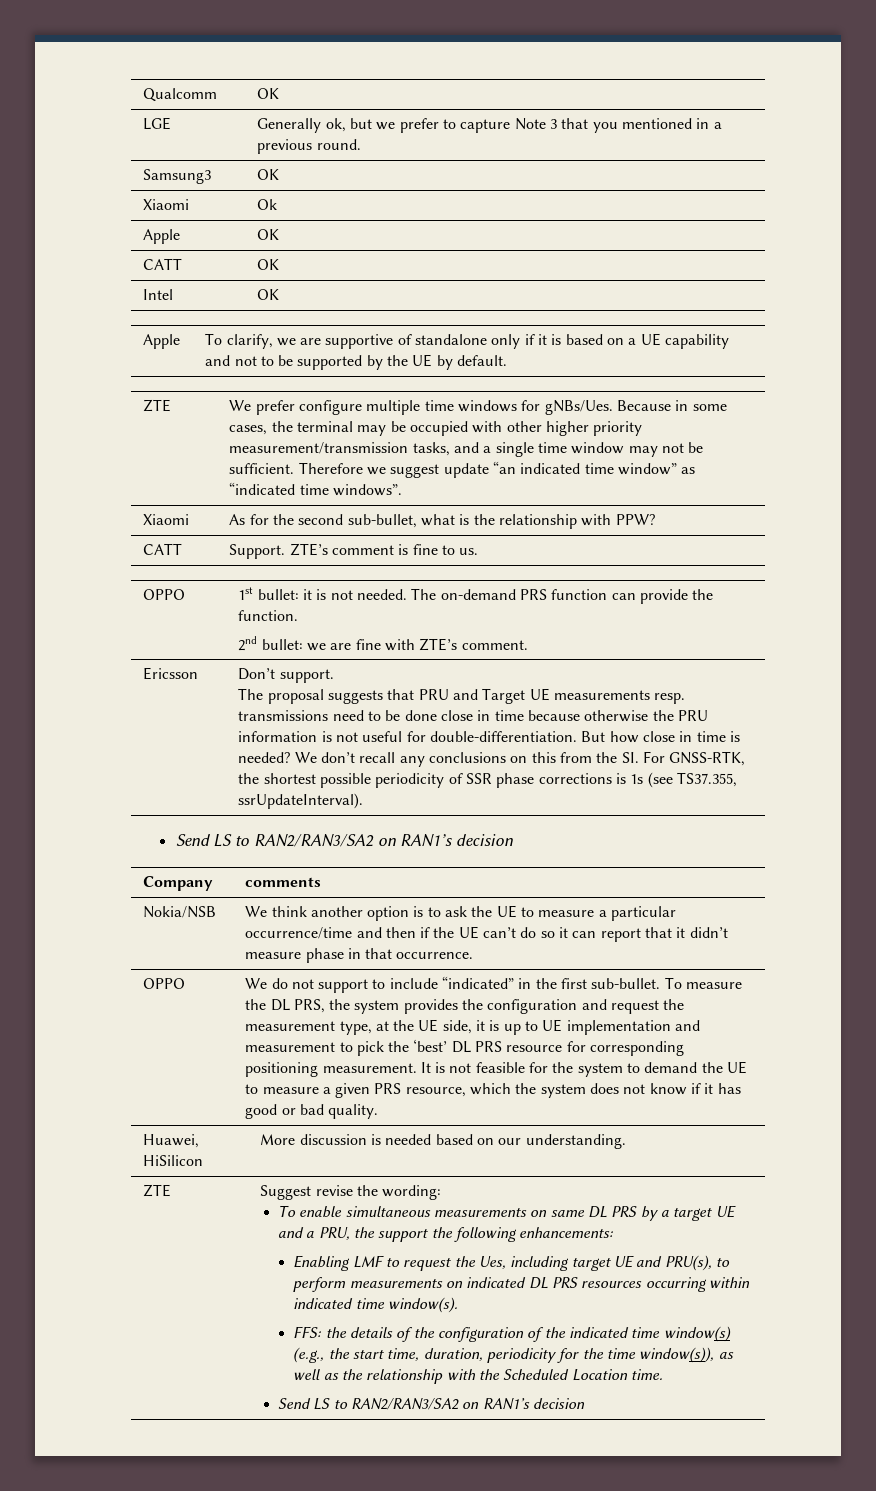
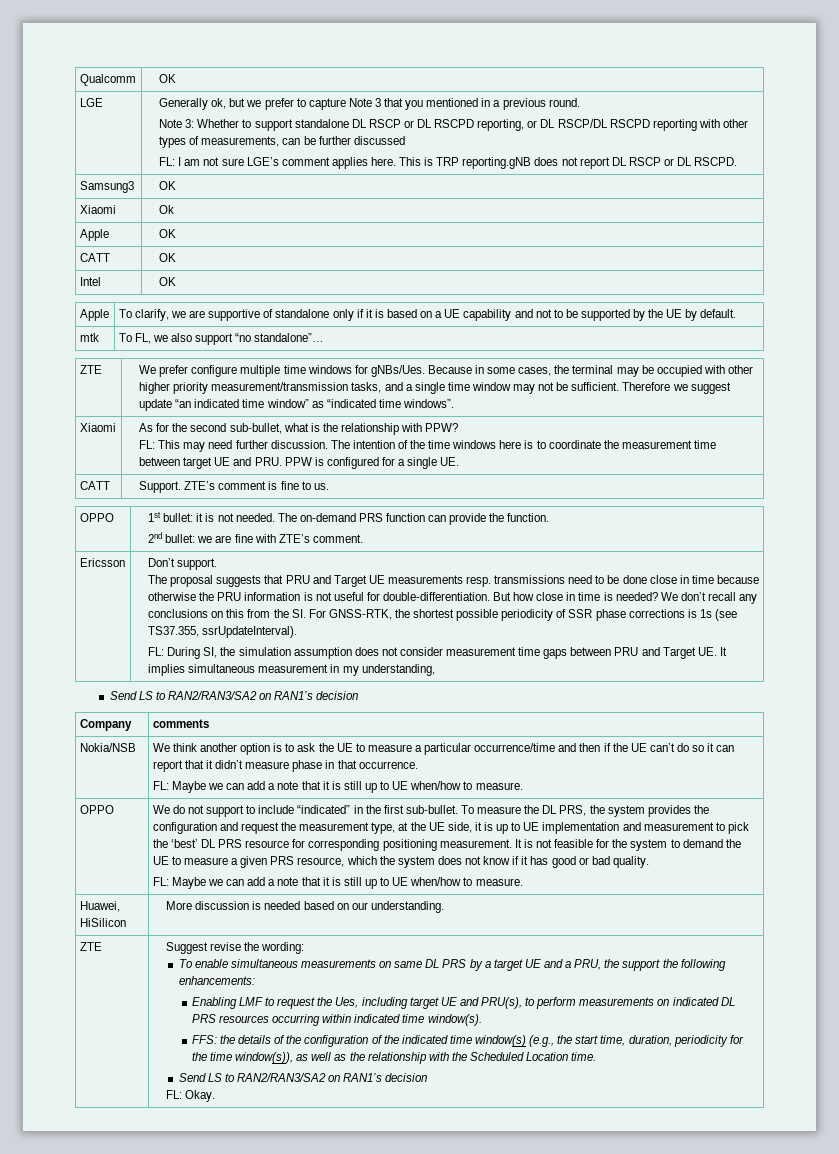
+ Note 3: Whether to support standalone DL RSCP or DL RSCPD reporting, or DL RSCP/DL RSCPD reporting with other types of measurements, can be further discussed
+ FL: I am not sure LGE’s comment applies here. This is TRP reporting.gNB does not report DL RSCP or DL RSCPD.
+ mtk | To FL, we also support “no standalone”…
+ FL: This may need further discussion. The intention of the time windows here is to coordinate the measurement time between target UE and PRU. PPW is configured for a single UE.
+ FL: During SI, the simulation assumption does not consider measurement time gaps between PRU and Target UE. It implies simultaneous measurement in my understanding,
  We think another option is to ask the UE to measure a particular occurrence/time and then if the UE can’t do so it can report that it didn’t measure phase in that occurrence.
+ FL: Maybe we can add a note that it is still up to UE when/how to measure.
  It is not feasible for the system to demand the UE to measure a given PRS resource, which the system does not know if it has good or bad quality.
+ FL: Maybe we can add a note that it is still up to UE when/how to measure.
+ FL: Okay.

